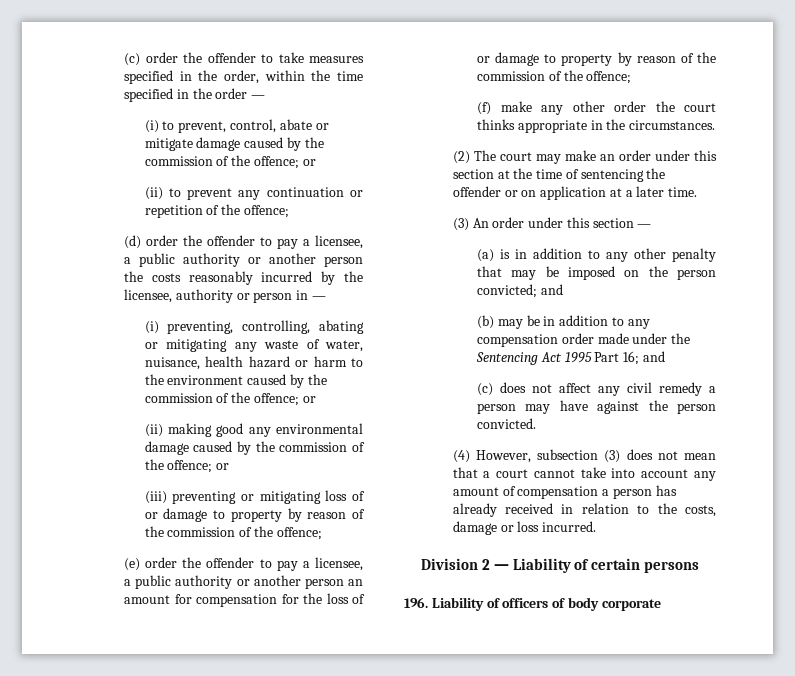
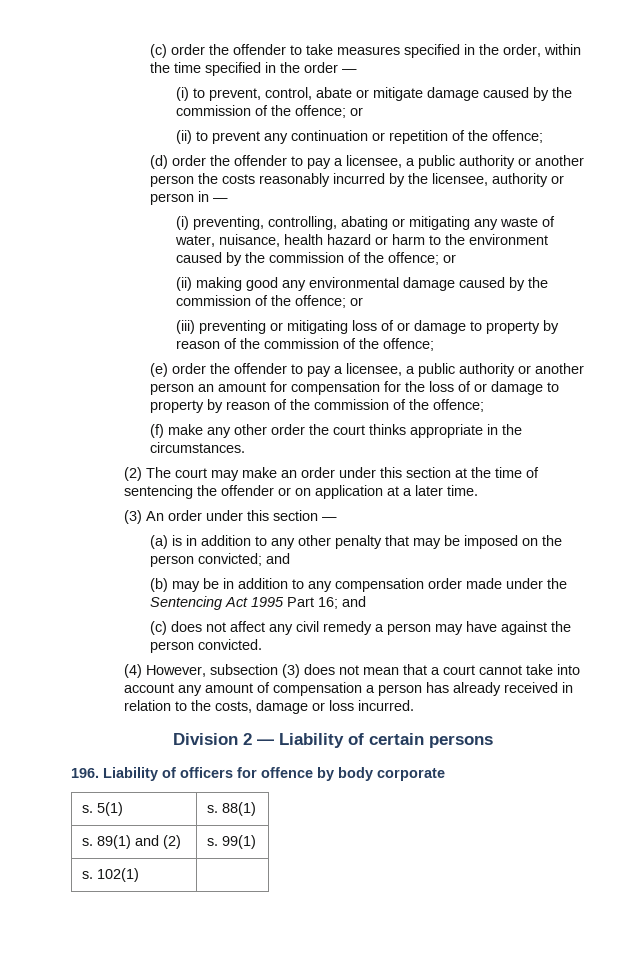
- 196. Liability of officers of body corporate
+ 196. Liability of officers for offence by body corporate
+ s. 5(1) | s. 88(1)
+ s. 89(1) and (2) | s. 99(1)
+ s. 102(1) |

